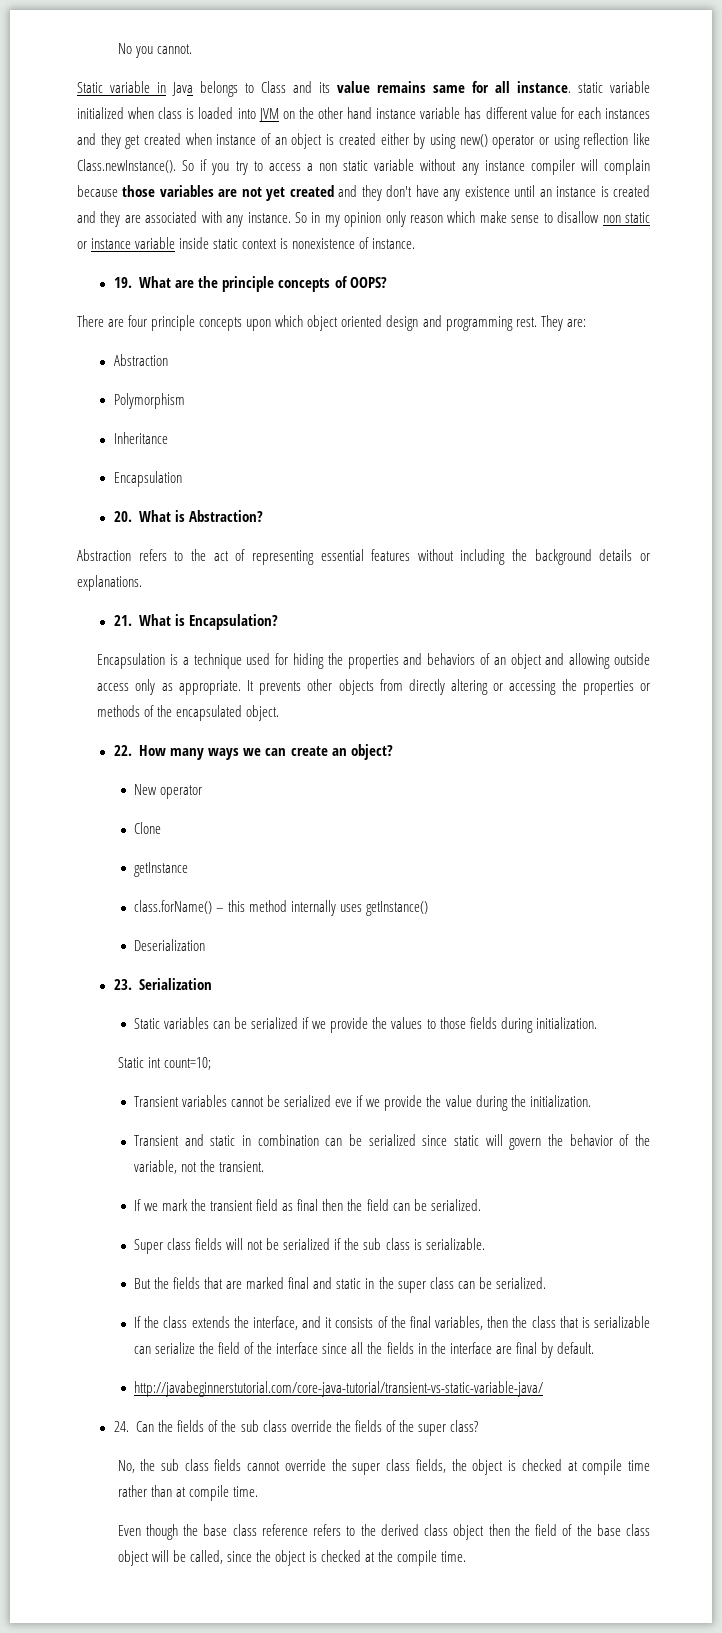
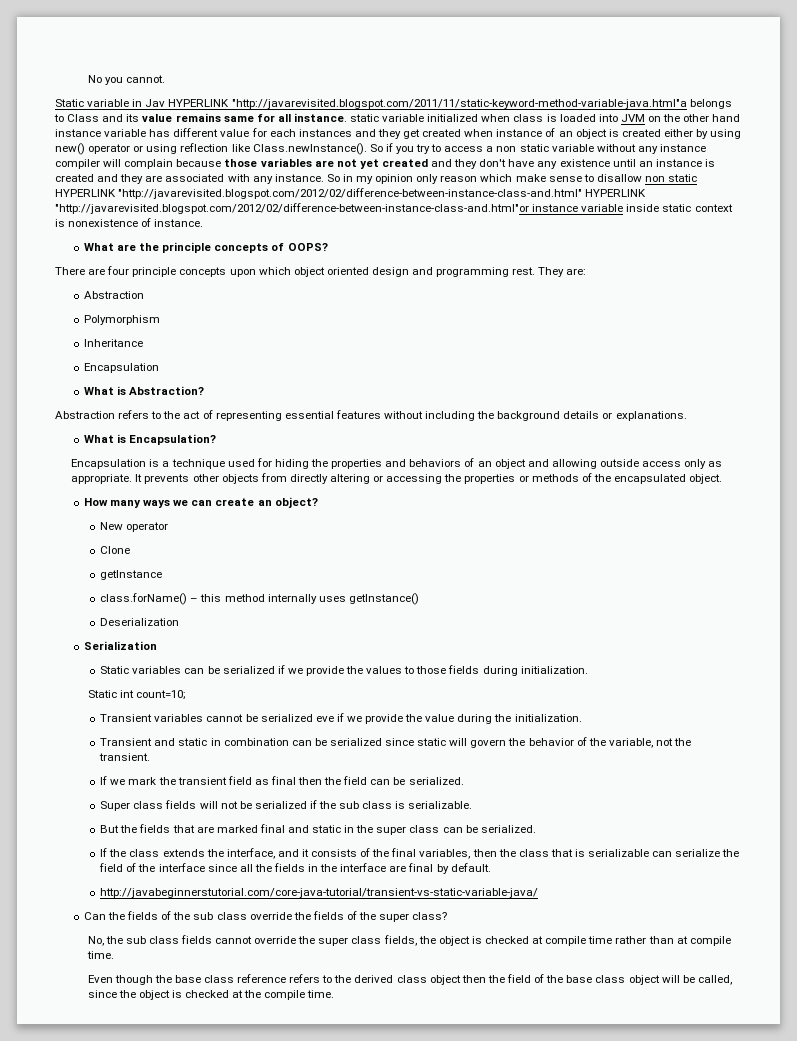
- Static variable in Java belongs to Class and its value remains same for all instance. static variable initialized when class is loaded into JVM on the other hand instance variable has different value for each instances and they get created when instance of an object is created either by using new() operator or using reflection like Class.newInstance(). So if you try to access a non static variable without any instance compiler will complain because those variables are not yet created and they don't have any existence until an instance is created and they are associated with any instance.
+ Static variable in Jav HYPERLINK "http://javarevisited.blogspot.com/2011/11/static-keyword-method-variable-java.html"a belongs to Class and its value remains same for all instance. static variable initialized when class is loaded into JVM on the other hand instance variable has different value for each instances and they get created when instance of an object is created either by using new() operator or using reflection like Class.newInstance(). So if you try to access a non static variable without any instance compiler will complain because those variables are not yet created and they don't have any existence until an instance is created and they are associated with any instance.
- So in my opinion only reason which make sense to disallow non static or instance variable inside static context is nonexistence of instance.
+ So in my opinion only reason which make sense to disallow non static HYPERLINK "http://javarevisited.blogspot.com/2012/02/difference-between-instance-class-and.html" HYPERLINK "http://javarevisited.blogspot.com/2012/02/difference-between-instance-class-and.html"or instance variable inside static context is nonexistence of instance.
- 19. What are the principle concepts of OOPS?
+ What are the principle concepts of OOPS?
- 20. What is Abstraction?
+ What is Abstraction?
- 21. What is Encapsulation?
+ What is Encapsulation?
- 22. How many ways we can create an object?
+ How many ways we can create an object?
- 23. Serialization
+ Serialization
- 24. Can the fields of the sub class override the fields of the super class?
+ Can the fields of the sub class override the fields of the super class?

